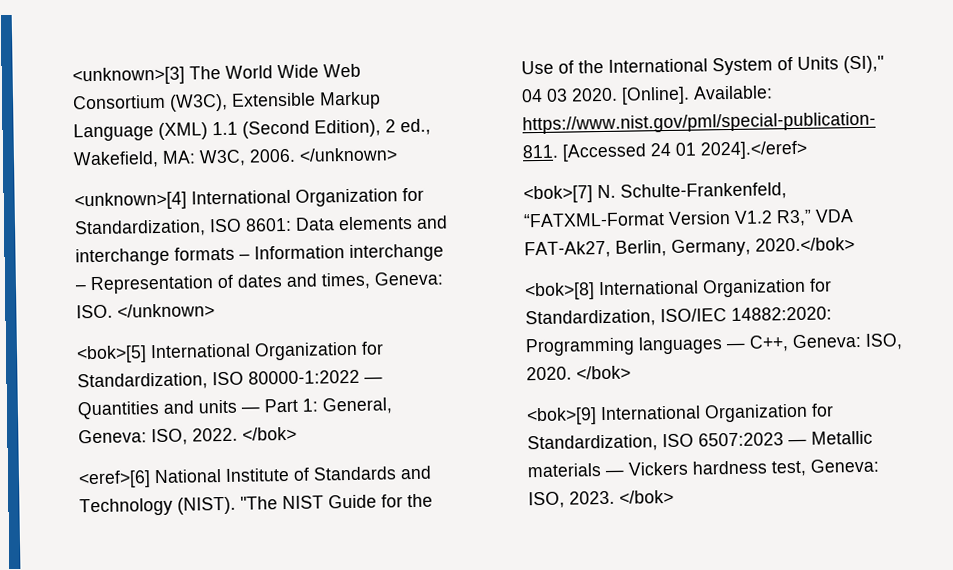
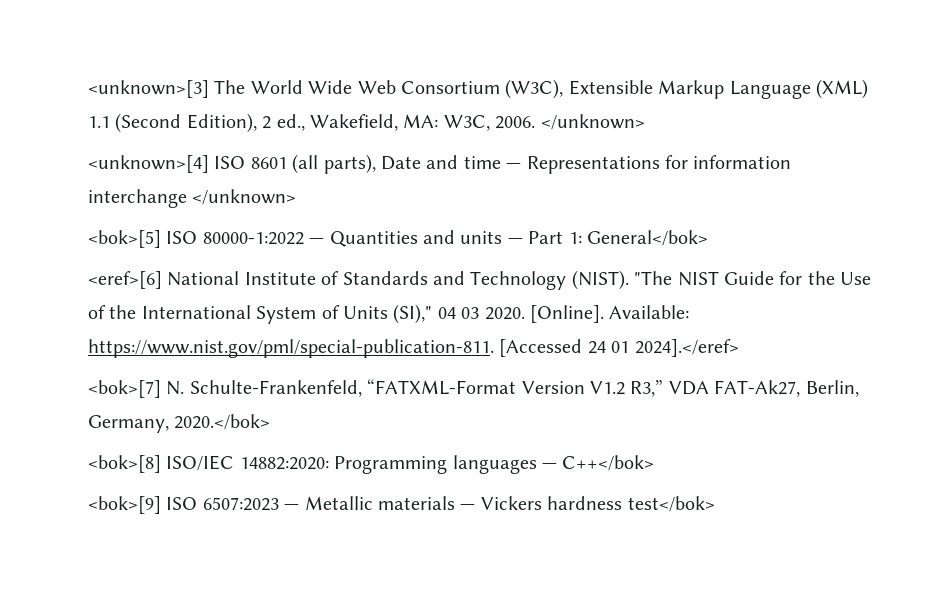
- <unknown>[4] International Organization for Standardization, ISO 8601: Data elements and interchange formats – Information interchange – Representation of dates and times, Geneva: ISO. </unknown>
- <bok>[5] International Organization for Standardization, ISO 80000-1:2022 — Quantities and units — Part 1: General, Geneva: ISO, 2022. </bok>
+ <unknown>[4] ISO 8601 (all parts), Date and time — Representations for information interchange </unknown>
+ <bok>[5] ISO 80000-1:2022 — Quantities and units — Part 1: General</bok>
- <bok>[8] International Organization for Standardization, ISO/IEC 14882:2020: Programming languages — C++, Geneva: ISO, 2020. </bok>
- <bok>[9] International Organization for Standardization, ISO 6507:2023 — Metallic materials — Vickers hardness test, Geneva: ISO, 2023. </bok>
+ <bok>[8] ISO/IEC 14882:2020: Programming languages — C++</bok>
+ <bok>[9] ISO 6507:2023 — Metallic materials — Vickers hardness test</bok>

